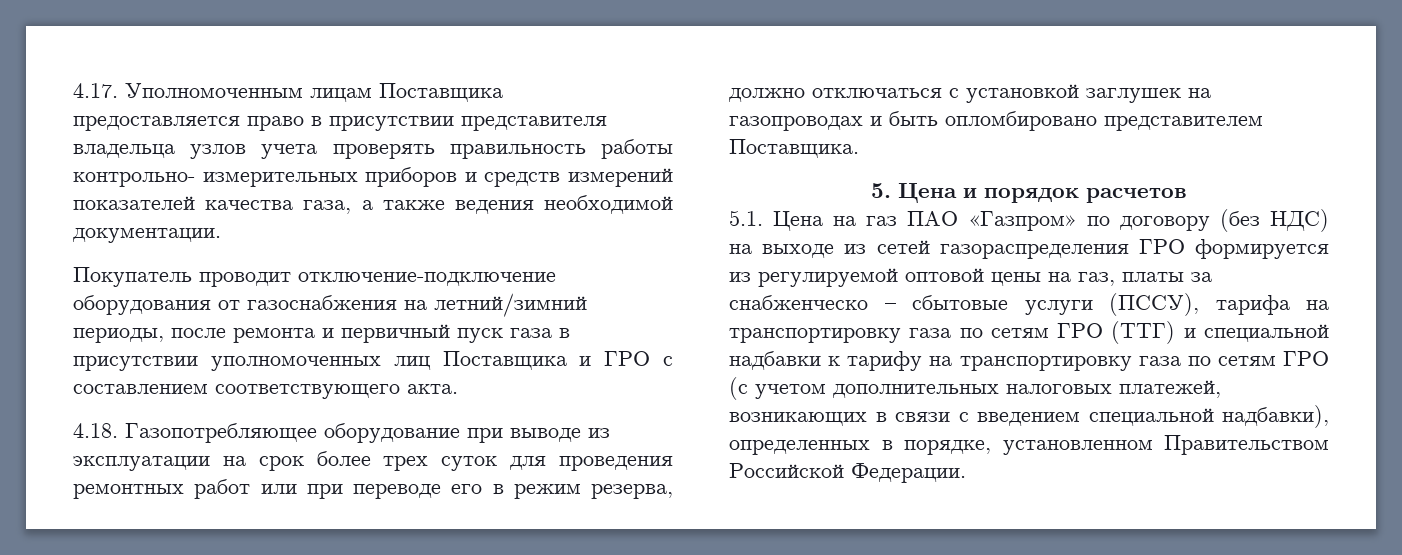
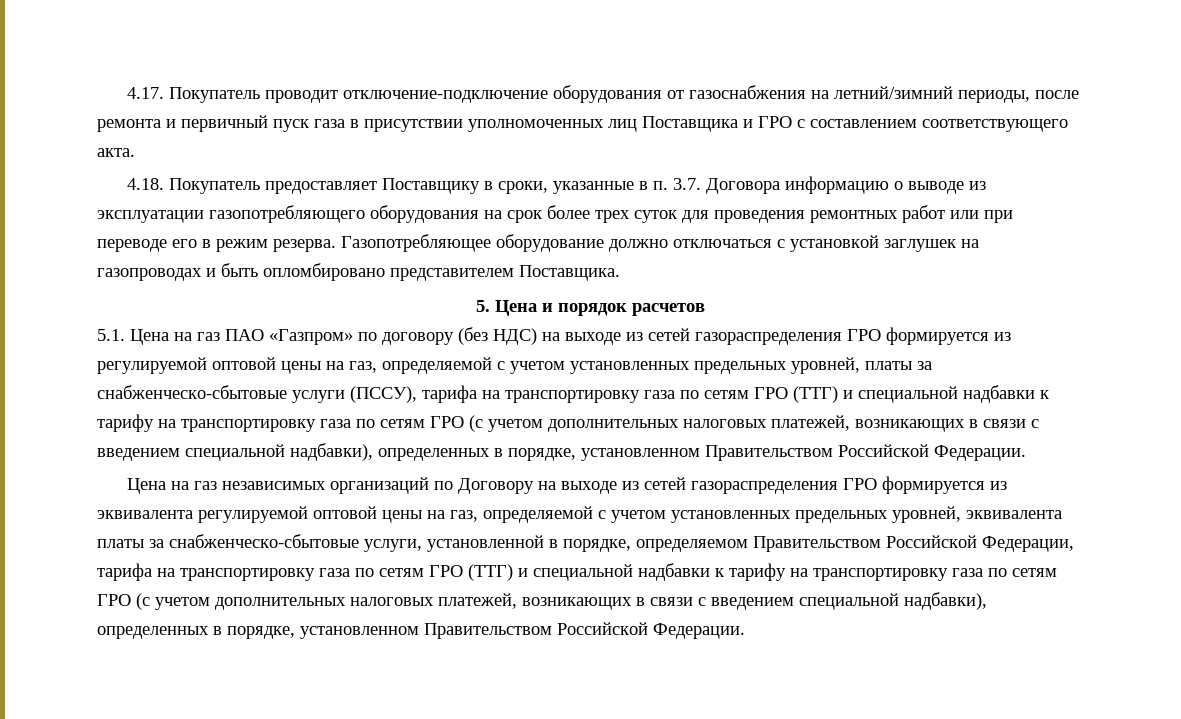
- 4.17. Уполномоченным лицам Поставщика предоставляется право в присутствии представителя владельца узлов учета проверять правильность работы контрольно- измерительных приборов и средств измерений показателей качества газа, а также ведения необходимой документации.
- Покупатель проводит отключение-подключение оборудования от газоснабжения на летний/зимний периоды, после ремонта и первичный пуск газа в присутствии уполномоченных лиц Поставщика и ГРО с составлением соответствующего акта.
+ 4.17. Покупатель проводит отключение-подключение оборудования от газоснабжения на летний/зимний периоды, после ремонта и первичный пуск газа в присутствии уполномоченных лиц Поставщика и ГРО с составлением соответствующего акта.
- 4.18. Газопотребляющее оборудование при выводе из эксплуатации на срок более трех суток для проведения ремонтных работ или при переводе его в режим резерва, должно отключаться с установкой заглушек на газопроводах и быть опломбировано представителем Поставщика.
+ 4.18. Покупатель предоставляет Поставщику в сроки, указанные в п. 3.7. Договора информацию о выводе из эксплуатации газопотребляющего оборудования на срок более трех суток для проведения ремонтных работ или при переводе его в режим резерва. Газопотребляющее оборудование должно отключаться с установкой заглушек на газопроводах и быть опломбировано представителем Поставщика.
- 5.1. Цена на газ ПАО «Газпром» по договору (без НДС) на выходе из сетей газораспределения ГРО формируется из регулируемой оптовой цены на газ, платы за снабженческо – сбытовые услуги (ПССУ), тарифа на транспортировку газа по сетям ГРО (ТТГ) и специальной надбавки к тарифу на транспортировку газа по сетям ГРО (с учетом дополнительных налоговых платежей, возникающих в связи с введением специальной надбавки), определенных в порядке, установленном Правительством Российской Федерации.
+ 5.1. Цена на газ ПАО «Газпром» по договору (без НДС) на выходе из сетей газораспределения ГРО формируется из регулируемой оптовой цены на газ, определяемой с учетом установленных предельных уровней, платы за снабженческо-сбытовые услуги (ПССУ), тарифа на транспортировку газа по сетям ГРО (ТТГ) и специальной надбавки к тарифу на транспортировку газа по сетям ГРО (с учетом дополнительных налоговых платежей, возникающих в связи с введением специальной надбавки), определенных в порядке, установленном Правительством Российской Федерации.
+ Цена на газ независимых организаций по Договору на выходе из сетей газораспределения ГРО формируется из эквивалента регулируемой оптовой цены на газ, определяемой с учетом установленных предельных уровней, эквивалента платы за снабженческо-сбытовые услуги, установленной в порядке, определяемом Правительством Российской Федерации, тарифа на транспортировку газа по сетям ГРО (ТТГ) и специальной надбавки к тарифу на транспортировку газа по сетям ГРО (с учетом дополнительных налоговых платежей, возникающих в связи с введением специальной надбавки), определенных в порядке, установленном Правительством Российской Федерации.

